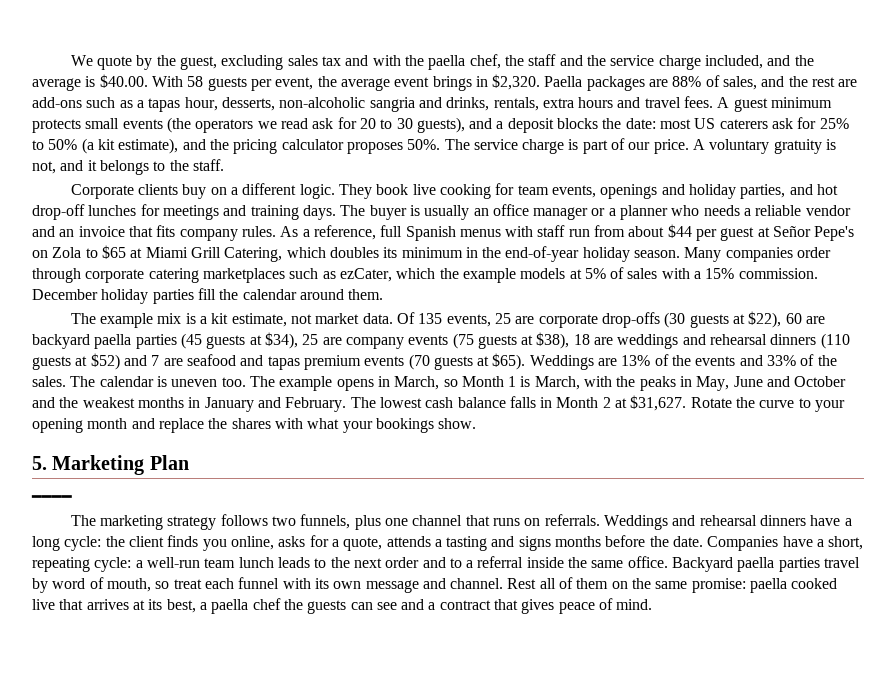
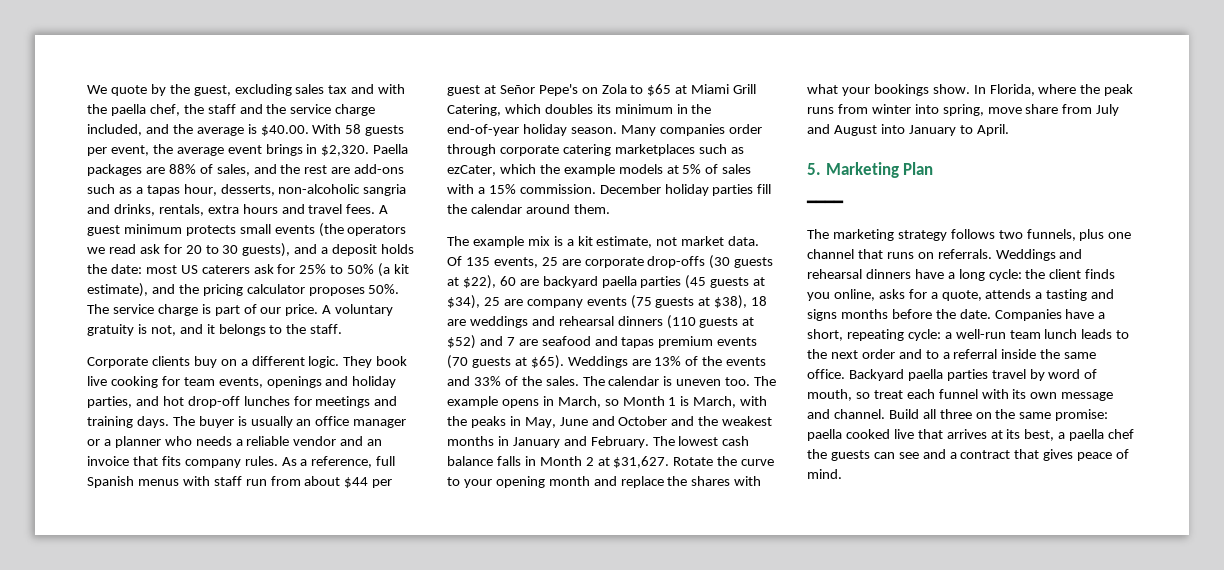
- A guest minimum protects small events (the operators we read ask for 20 to 30 guests), and a deposit blocks the date: most US caterers ask for 25% to 50% (a kit estimate), and the pricing calculator proposes 50%.
+ A guest minimum protects small events (the operators we read ask for 20 to 30 guests), and a deposit holds the date: most US caterers ask for 25% to 50% (a kit estimate), and the pricing calculator proposes 50%.
+ In Florida, where the peak runs from winter into spring, move share from July and August into January to April.
- Rest all of them on the same promise: paella cooked live that arrives at its best, a paella chef the guests can see and a contract that gives peace of mind.
+ Build all three on the same promise: paella cooked live that arrives at its best, a paella chef the guests can see and a contract that gives peace of mind.

